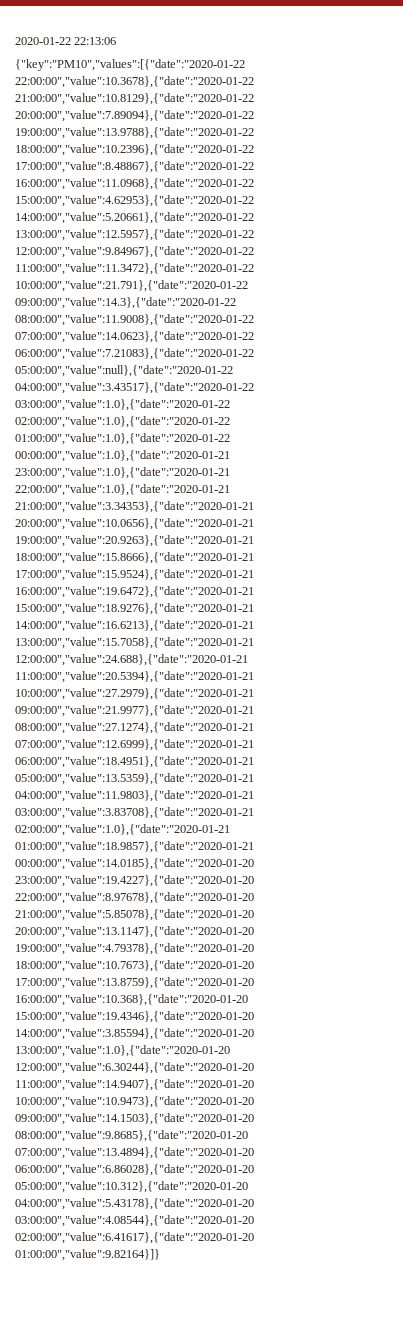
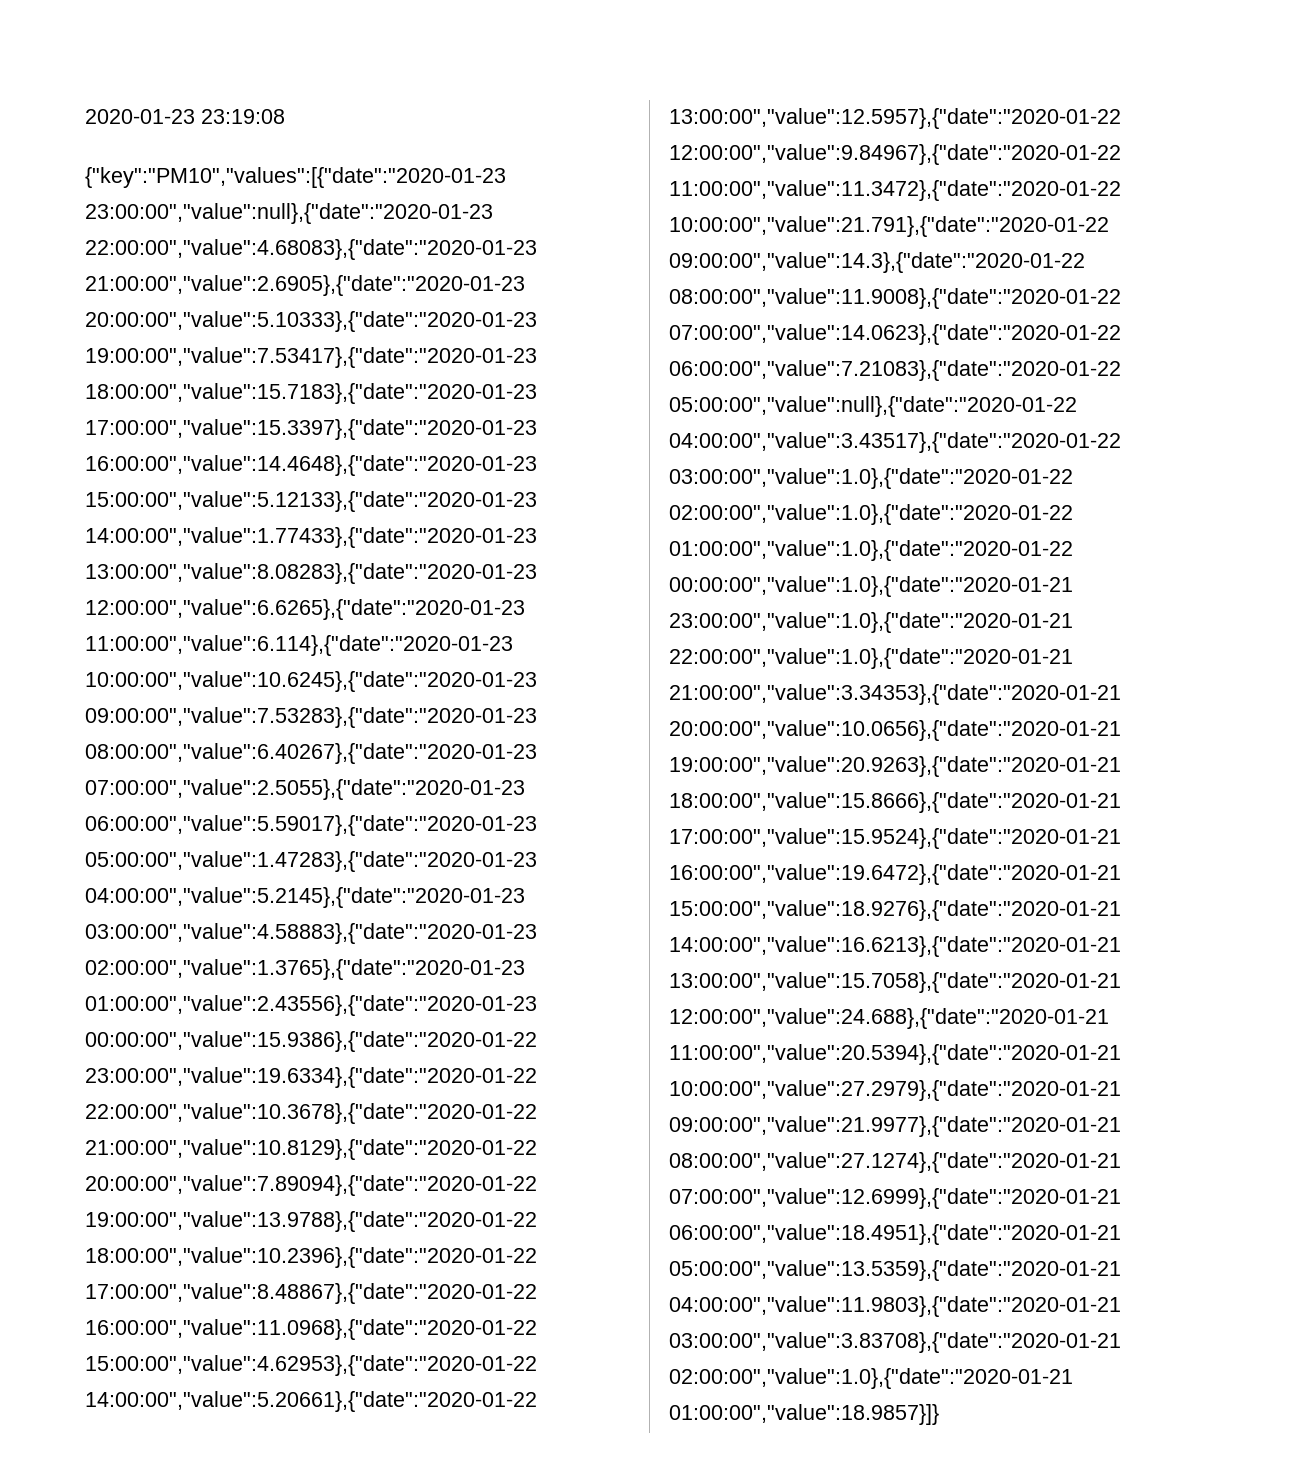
- 2020-01-22 22:13:06
- {"key":"PM10","values":[{"date":"2020-01-22 22:00:00","value":10.3678},{"date":"2020-01-22 21:00:00","value":10.8129},{"date":"2020-01-22 20:00:00","value":7.89094},{"date":"2020-01-22 19:00:00","value":13.9788},{"date":"2020-01-22 18:00:00","value":10.2396},{"date":"2020-01-22 17:00:00","value":8.48867},{"date":"2020-01-22 16:00:00","value":11.0968},{"date":"2020-01-22 15:00:00","value":4.62953},{"date":"2020-01-22 14:00:00","value":5.20661},{"date":"2020-01-22 13:00:00","value":12.5957},{"date":"2020-01-22 12:00:00","value":9.84967},{"date":"2020-01-22 11:00:00","value":11.3472},{"date":"2020-01-22 10:00:00","value":21.791},{"date":"2020-01-22 09:00:00","value":14.3},{"date":"2020-01-22 08:00:00","value":11.9008},{"date":"2020-01-22 07:00:00","value":14.0623},{"date":"2020-01-22 06:00:00","value":7.21083},{"date":"2020-01-22 05:00:00","value":null},{"date":"2020-01-22 04:00:00","value":3.43517},{"date":"2020-01-22 03:00:00","value":1.0},{"date":"2020-01-22 02:00:00","value":1.0},{"date":"2020-01-22 01:00:00","value":1.0},{"date":"2020-01-22 00:00:00","value":1.0},{"date":"2020-01-21 23:00:00","value":1.0},{"date":"2020-01-21 22:00:00","value":1.0},{"date":"2020-01-21 21:00:00","value":3.34353},{"date":"2020-01-21 20:00:00","value":10.0656},{"date":"2020-01-21 19:00:00","value":20.9263},{"date":"2020-01-21 18:00:00","value":15.8666},{"date":"2020-01-21 17:00:00","value":15.9524},{"date":"2020-01-21 16:00:00","value":19.6472},{"date":"2020-01-21 15:00:00","value":18.9276},{"date":"2020-01-21 14:00:00","value":16.6213},{"date":"2020-01-21 13:00:00","value":15.7058},{"date":"2020-01-21 12:00:00","value":24.688},{"date":"2020-01-21 11:00:00","value":20.5394},{"date":"2020-01-21 10:00:00","value":27.2979},{"date":"2020-01-21 09:00:00","value":21.9977},{"date":"2020-01-21 08:00:00","value":27.1274},{"date":"2020-01-21 07:00:00","value":12.6999},{"date":"2020-01-21 06:00:00","value":18.4951},{"date":"2020-01-21 05:00:00","value":13.5359},{"date":"2020-01-21 04:00:00","value":11.9803},{"date":"2020-01-21 03:00:00","value":3.83708},{"date":"2020-01-21 02:00:00","value":1.0},{"date":"2020-01-21 01:00:00","value":18.9857},{"date":"2020-01-21 00:00:00","value":14.0185},{"date":"2020-01-20 23:00:00","value":19.4227},{"date":"2020-01-20 22:00:00","value":8.97678},{"date":"2020-01-20 21:00:00","value":5.85078},{"date":"2020-01-20 20:00:00","value":13.1147},{"date":"2020-01-20 19:00:00","value":4.79378},{"date":"2020-01-20 18:00:00","value":10.7673},{"date":"2020-01-20 17:00:00","value":13.8759},{"date":"2020-01-20 16:00:00","value":10.368},{"date":"2020-01-20 15:00:00","value":19.4346},{"date":"2020-01-20 14:00:00","value":3.85594},{"date":"2020-01-20 13:00:00","value":1.0},{"date":"2020-01-20 12:00:00","value":6.30244},{"date":"2020-01-20 11:00:00","value":14.9407},{"date":"2020-01-20 10:00:00","value":10.9473},{"date":"2020-01-20 09:00:00","value":14.1503},{"date":"2020-01-20 08:00:00","value":9.8685},{"date":"2020-01-20 07:00:00","value":13.4894},{"date":"2020-01-20 06:00:00","value":6.86028},{"date":"2020-01-20 05:00:00","value":10.312},{"date":"2020-01-20 04:00:00","value":5.43178},{"date":"2020-01-20 03:00:00","value":4.08544},{"date":"2020-01-20 02:00:00","value":6.41617},{"date":"2020-01-20 01:00:00","value":9.82164}]}
+ 2020-01-23 23:19:08
+ {"key":"PM10","values":[{"date":"2020-01-23 23:00:00","value":null},{"date":"2020-01-23 22:00:00","value":4.68083},{"date":"2020-01-23 21:00:00","value":2.6905},{"date":"2020-01-23 20:00:00","value":5.10333},{"date":"2020-01-23 19:00:00","value":7.53417},{"date":"2020-01-23 18:00:00","value":15.7183},{"date":"2020-01-23 17:00:00","value":15.3397},{"date":"2020-01-23 16:00:00","value":14.4648},{"date":"2020-01-23 15:00:00","value":5.12133},{"date":"2020-01-23 14:00:00","value":1.77433},{"date":"2020-01-23 13:00:00","value":8.08283},{"date":"2020-01-23 12:00:00","value":6.6265},{"date":"2020-01-23 11:00:00","value":6.114},{"date":"2020-01-23 10:00:00","value":10.6245},{"date":"2020-01-23 09:00:00","value":7.53283},{"date":"2020-01-23 08:00:00","value":6.40267},{"date":"2020-01-23 07:00:00","value":2.5055},{"date":"2020-01-23 06:00:00","value":5.59017},{"date":"2020-01-23 05:00:00","value":1.47283},{"date":"2020-01-23 04:00:00","value":5.2145},{"date":"2020-01-23 03:00:00","value":4.58883},{"date":"2020-01-23 02:00:00","value":1.3765},{"date":"2020-01-23 01:00:00","value":2.43556},{"date":"2020-01-23 00:00:00","value":15.9386},{"date":"2020-01-22 23:00:00","value":19.6334},{"date":"2020-01-22 22:00:00","value":10.3678},{"date":"2020-01-22 21:00:00","value":10.8129},{"date":"2020-01-22 20:00:00","value":7.89094},{"date":"2020-01-22 19:00:00","value":13.9788},{"date":"2020-01-22 18:00:00","value":10.2396},{"date":"2020-01-22 17:00:00","value":8.48867},{"date":"2020-01-22 16:00:00","value":11.0968},{"date":"2020-01-22 15:00:00","value":4.62953},{"date":"2020-01-22 14:00:00","value":5.20661},{"date":"2020-01-22 13:00:00","value":12.5957},{"date":"2020-01-22 12:00:00","value":9.84967},{"date":"2020-01-22 11:00:00","value":11.3472},{"date":"2020-01-22 10:00:00","value":21.791},{"date":"2020-01-22 09:00:00","value":14.3},{"date":"2020-01-22 08:00:00","value":11.9008},{"date":"2020-01-22 07:00:00","value":14.0623},{"date":"2020-01-22 06:00:00","value":7.21083},{"date":"2020-01-22 05:00:00","value":null},{"date":"2020-01-22 04:00:00","value":3.43517},{"date":"2020-01-22 03:00:00","value":1.0},{"date":"2020-01-22 02:00:00","value":1.0},{"date":"2020-01-22 01:00:00","value":1.0},{"date":"2020-01-22 00:00:00","value":1.0},{"date":"2020-01-21 23:00:00","value":1.0},{"date":"2020-01-21 22:00:00","value":1.0},{"date":"2020-01-21 21:00:00","value":3.34353},{"date":"2020-01-21 20:00:00","value":10.0656},{"date":"2020-01-21 19:00:00","value":20.9263},{"date":"2020-01-21 18:00:00","value":15.8666},{"date":"2020-01-21 17:00:00","value":15.9524},{"date":"2020-01-21 16:00:00","value":19.6472},{"date":"2020-01-21 15:00:00","value":18.9276},{"date":"2020-01-21 14:00:00","value":16.6213},{"date":"2020-01-21 13:00:00","value":15.7058},{"date":"2020-01-21 12:00:00","value":24.688},{"date":"2020-01-21 11:00:00","value":20.5394},{"date":"2020-01-21 10:00:00","value":27.2979},{"date":"2020-01-21 09:00:00","value":21.9977},{"date":"2020-01-21 08:00:00","value":27.1274},{"date":"2020-01-21 07:00:00","value":12.6999},{"date":"2020-01-21 06:00:00","value":18.4951},{"date":"2020-01-21 05:00:00","value":13.5359},{"date":"2020-01-21 04:00:00","value":11.9803},{"date":"2020-01-21 03:00:00","value":3.83708},{"date":"2020-01-21 02:00:00","value":1.0},{"date":"2020-01-21 01:00:00","value":18.9857}]}

